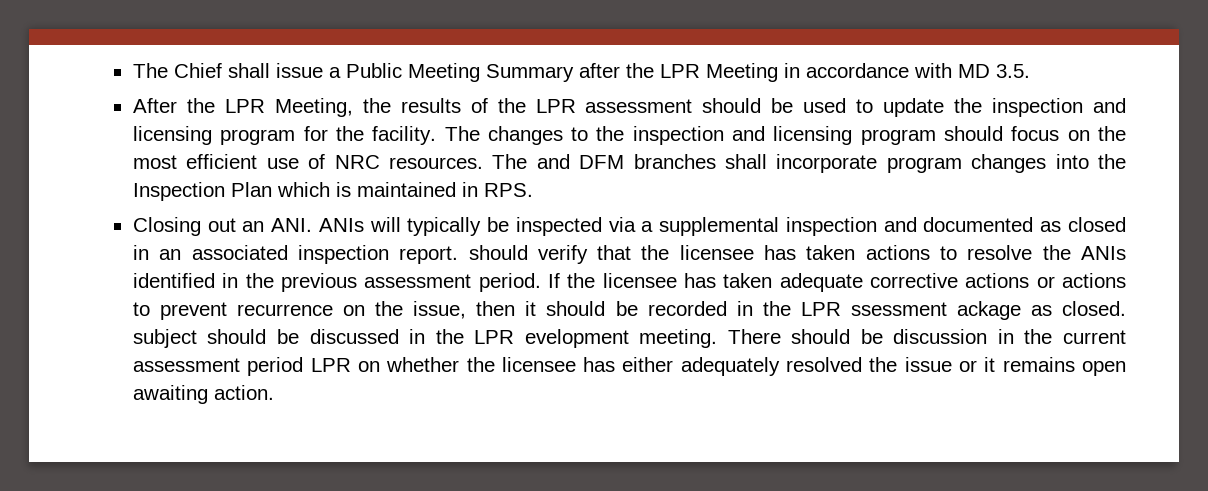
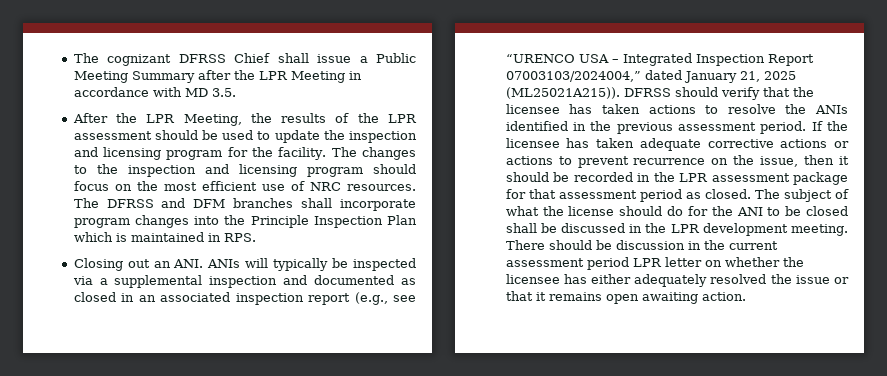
- The Chief shall issue a Public Meeting Summary after the LPR Meeting in accordance with MD 3.5.
+ The cognizant DFRSS Chief shall issue a Public Meeting Summary after the LPR Meeting in accordance with MD 3.5.
- The and DFM branches shall incorporate program changes into the Inspection Plan which is maintained in RPS.
+ The DFRSS and DFM branches shall incorporate program changes into the Principle Inspection Plan which is maintained in RPS.
- Closing out an ANI. ANIs will typically be inspected via a supplemental inspection and documented as closed in an associated inspection report. should verify that the licensee has taken actions to resolve the ANIs identified in the previous assessment period.
+ Closing out an ANI. ANIs will typically be inspected via a supplemental inspection and documented as closed in an associated inspection report (e.g., see “URENCO USA – Integrated Inspection Report 07003103/2024004,” dated January 21, 2025 (ML25021A215)). DFRSS should verify that the licensee has taken actions to resolve the ANIs identified in the previous assessment period.
- If the licensee has taken adequate corrective actions or actions to prevent recurrence on the issue, then it should be recorded in the LPR ssessment ackage as closed. subject should be discussed in the LPR evelopment meeting.
+ If the licensee has taken adequate corrective actions or actions to prevent recurrence on the issue, then it should be recorded in the LPR assessment package for that assessment period as closed. The subject of what the license should do for the ANI to be closed shall be discussed in the LPR development meeting.
- There should be discussion in the current assessment period LPR on whether the licensee has either adequately resolved the issue or it remains open awaiting action.
+ There should be discussion in the current assessment period LPR letter on whether the licensee has either adequately resolved the issue or that it remains open awaiting action.

